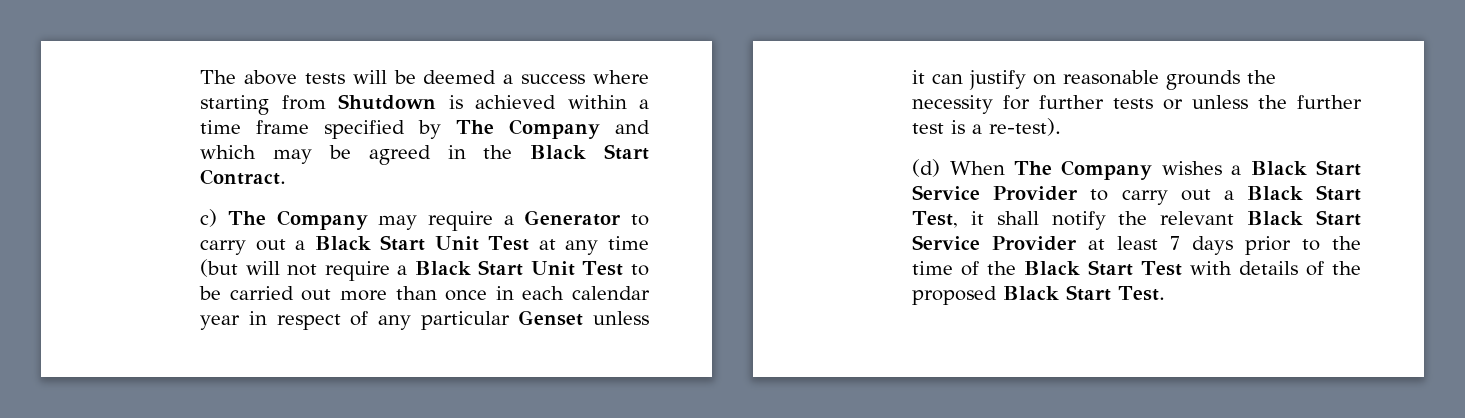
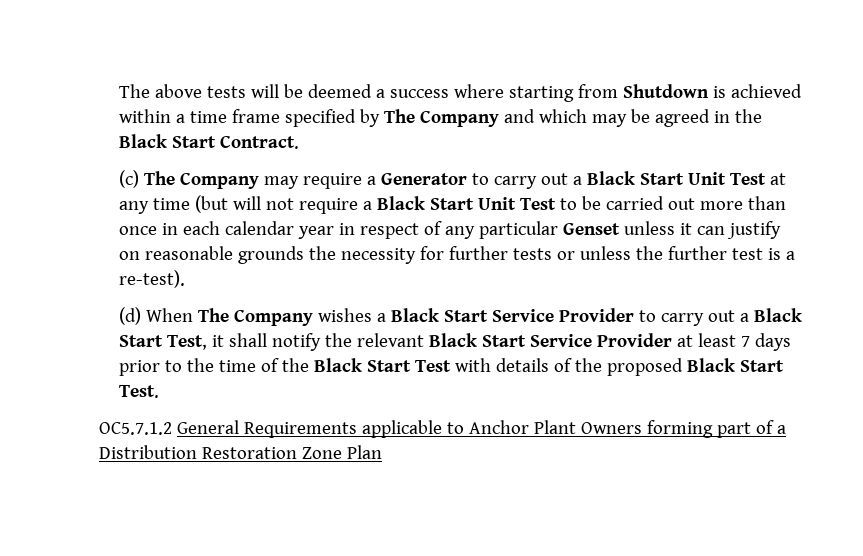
- c) The Company may require a Generator to carry out a Black Start Unit Test at any time (but will not require a Black Start Unit Test to be carried out more than once in each calendar year in respect of any particular Genset unless it can justify on reasonable grounds the necessity for further tests or unless the further test is a re-test).
+ (c) The Company may require a Generator to carry out a Black Start Unit Test at any time (but will not require a Black Start Unit Test to be carried out more than once in each calendar year in respect of any particular Genset unless it can justify on reasonable grounds the necessity for further tests or unless the further test is a re-test).
+ OC5.7.1.2 General Requirements applicable to Anchor Plant Owners forming part of a Distribution Restoration Zone Plan

